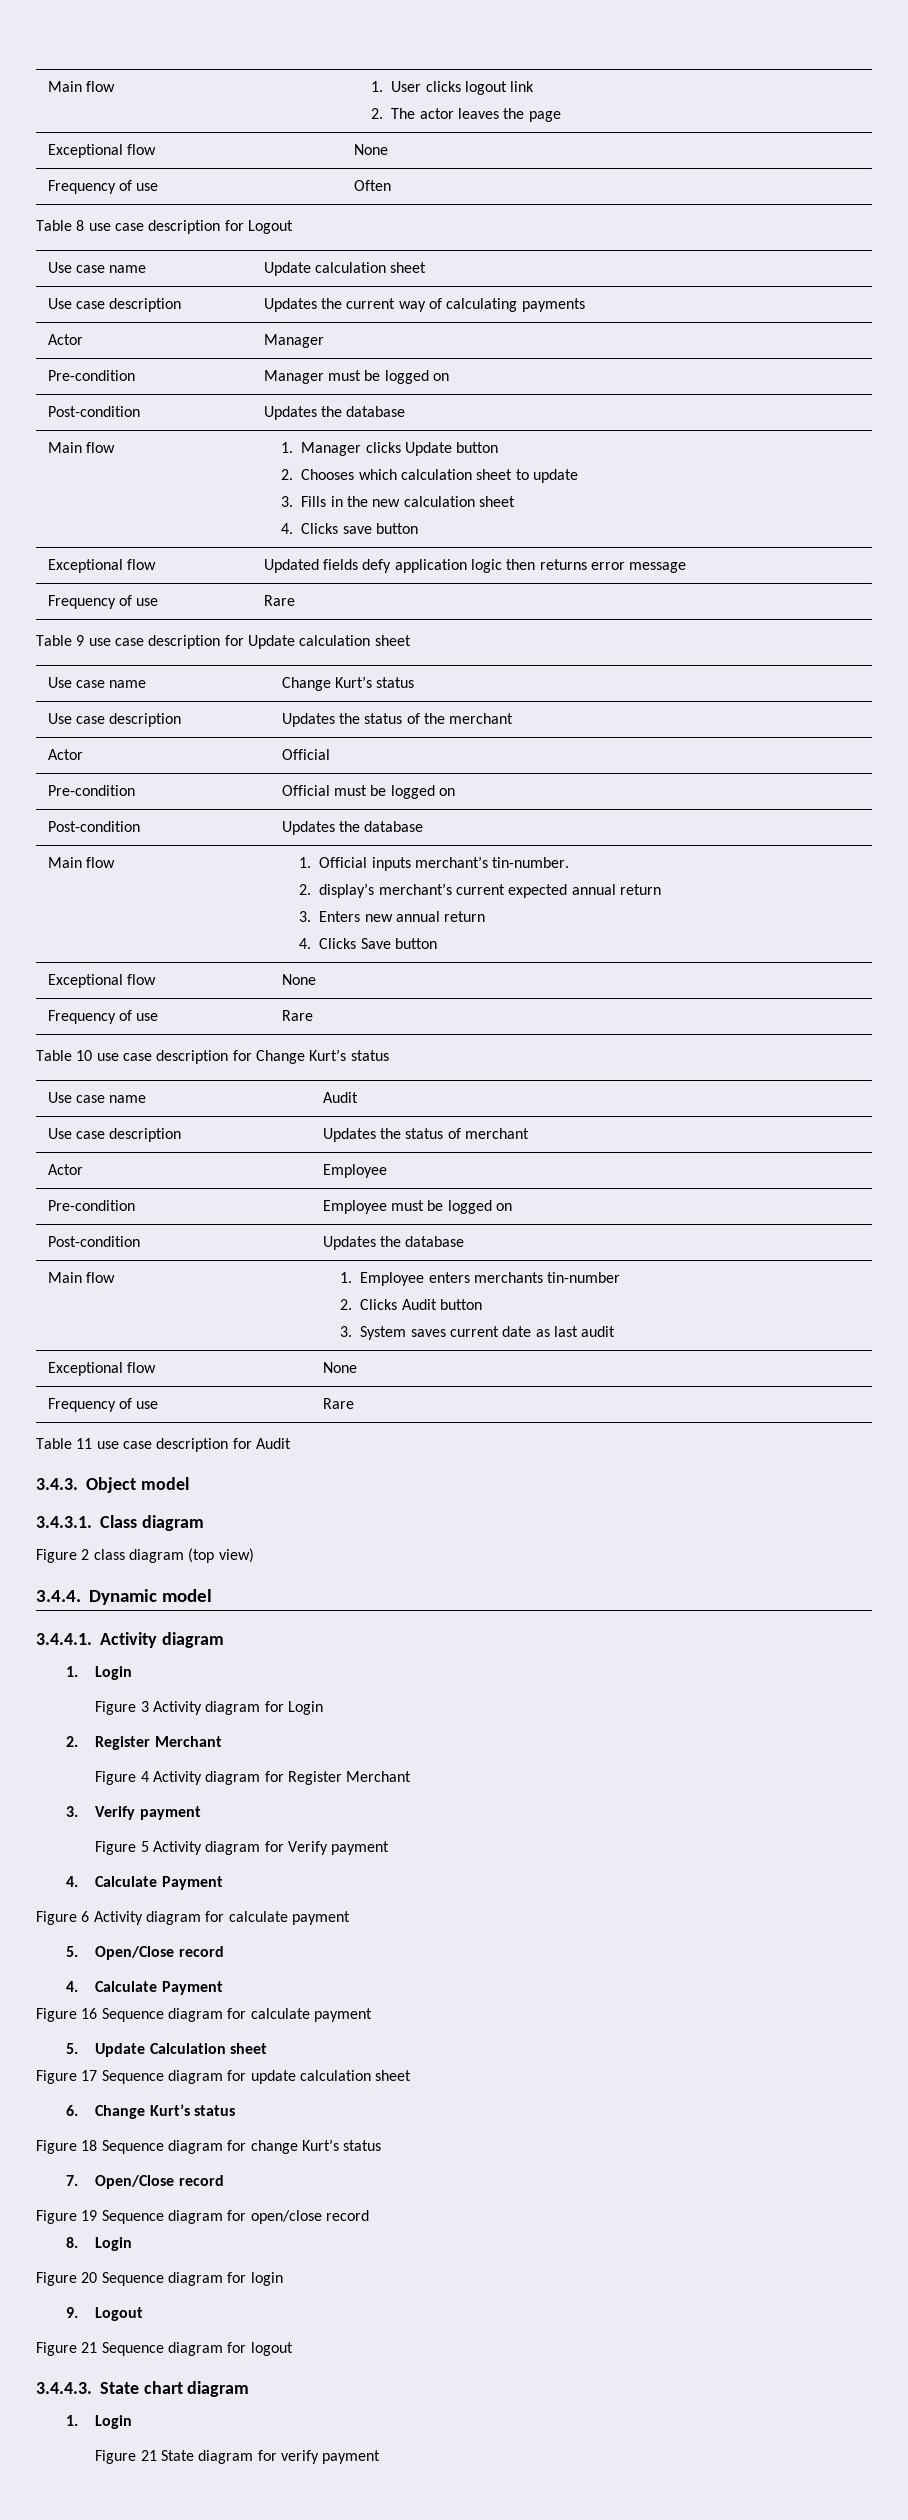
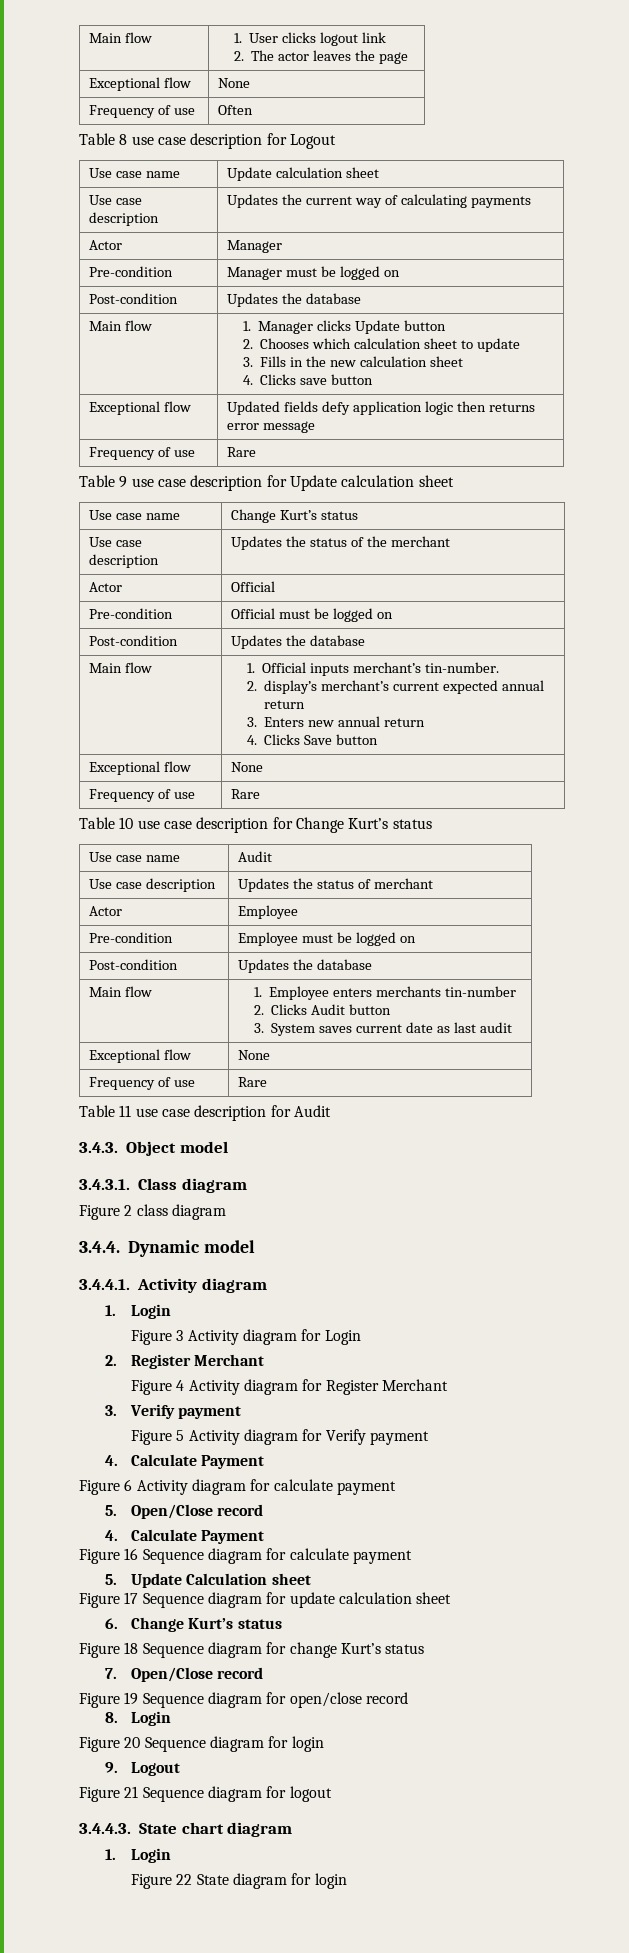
- Figure 2 class diagram (top view)
+ Figure 2 class diagram
- Figure 21 State diagram for verify payment
+ Figure 22 State diagram for login

